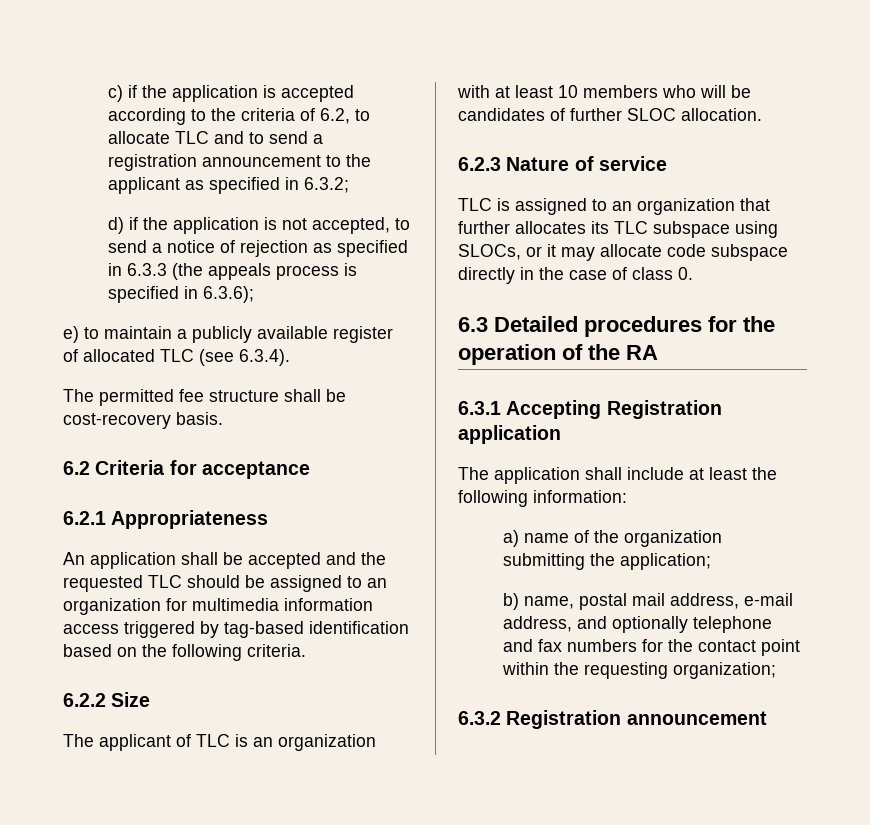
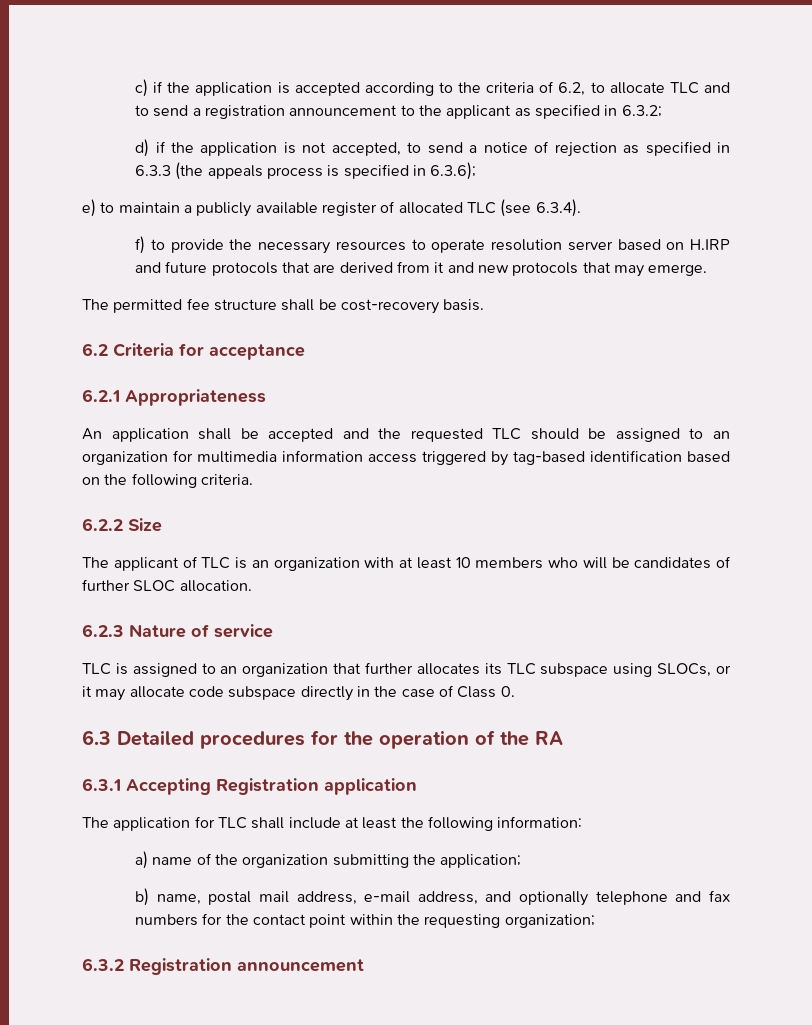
+ f) to provide the necessary resources to operate resolution server based on H.IRP and future protocols that are derived from it and new protocols that may emerge.
- TLC is assigned to an organization that further allocates its TLC subspace using SLOCs, or it may allocate code subspace directly in the case of class 0.
+ TLC is assigned to an organization that further allocates its TLC subspace using SLOCs, or it may allocate code subspace directly in the case of Class 0.
- The application shall include at least the following information:
+ The application for TLC shall include at least the following information:

